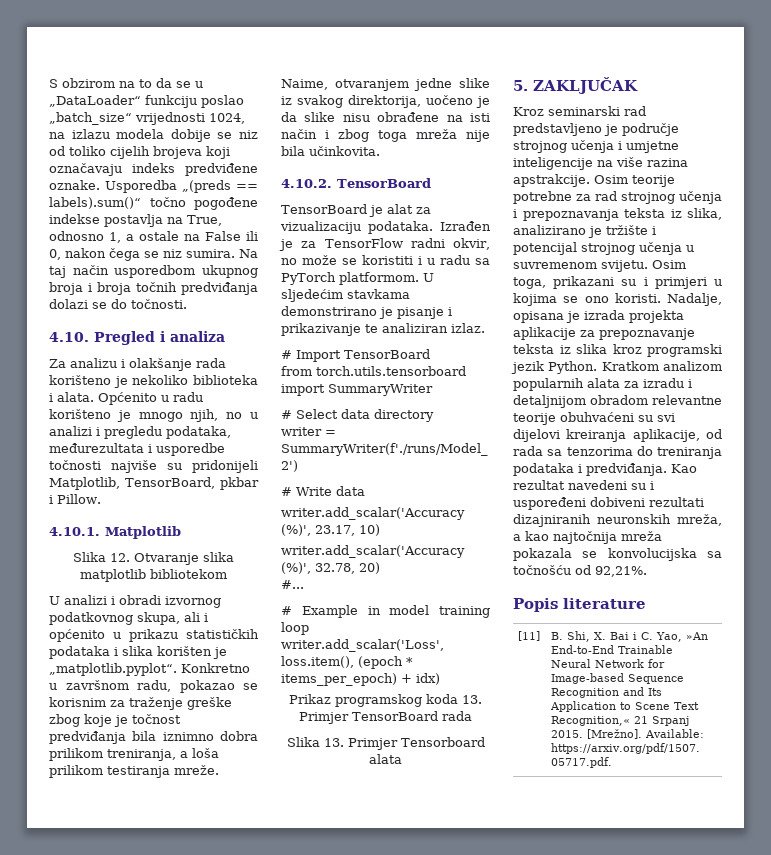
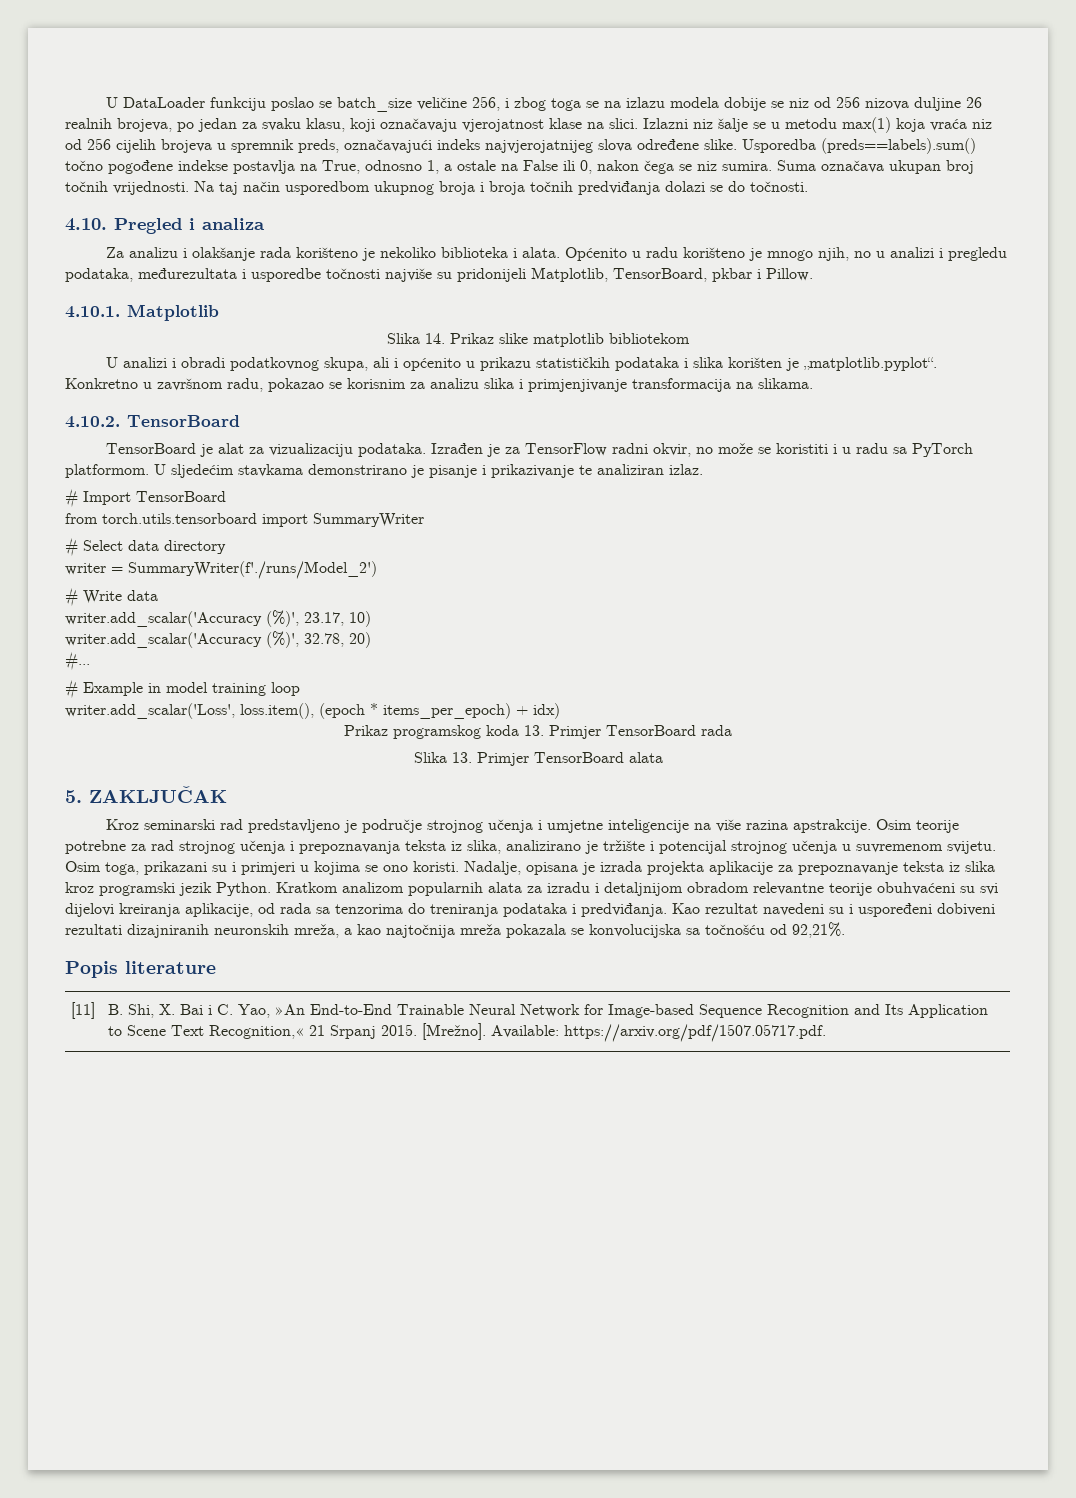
- S obzirom na to da se u „DataLoader“ funkciju poslao „batch_size“ vrijednosti 1024, na izlazu modela dobije se niz od toliko cijelih brojeva koji označavaju indeks predviđene oznake. Usporedba „(preds == labels).sum()“ točno pogođene indekse postavlja na True, odnosno 1, a ostale na False ili 0, nakon čega se niz sumira.
+ U DataLoader funkciju poslao se batch_size veličine 256, i zbog toga se na izlazu modela dobije se niz od 256 nizova duljine 26 realnih brojeva, po jedan za svaku klasu, koji označavaju vjerojatnost klase na slici. Izlazni niz šalje se u metodu max(1) koja vraća niz od 256 cijelih brojeva u spremnik preds, označavajući indeks najvjerojatnijeg slova određene slike. Usporedba (preds==labels).sum() točno pogođene indekse postavlja na True, odnosno 1, a ostale na False ili 0, nakon čega se niz sumira.
+ Suma označava ukupan broj točnih vrijednosti.
- Slika 12. Otvaranje slika matplotlib bibliotekom
+ Slika 14. Prikaz slike matplotlib bibliotekom
- U analizi i obradi izvornog podatkovnog skupa, ali i općenito u prikazu statističkih podataka i slika korišten je „matplotlib.pyplot“. Konkretno u završnom radu, pokazao se korisnim za traženje greške zbog koje je točnost predviđanja bila iznimno dobra prilikom treniranja, a loša prilikom testiranja mreže. Naime, otvaranjem jedne slike iz svakog direktorija, uočeno je da slike nisu obrađene na isti način i zbog toga mreža nije bila učinkovita.
+ U analizi i obradi podatkovnog skupa, ali i općenito u prikazu statističkih podataka i slika korišten je „matplotlib.pyplot“. Konkretno u završnom radu, pokazao se korisnim za analizu slika i primjenjivanje transformacija na slikama.
- Slika 13. Primjer Tensorboard alata
+ Slika 13. Primjer TensorBoard alata

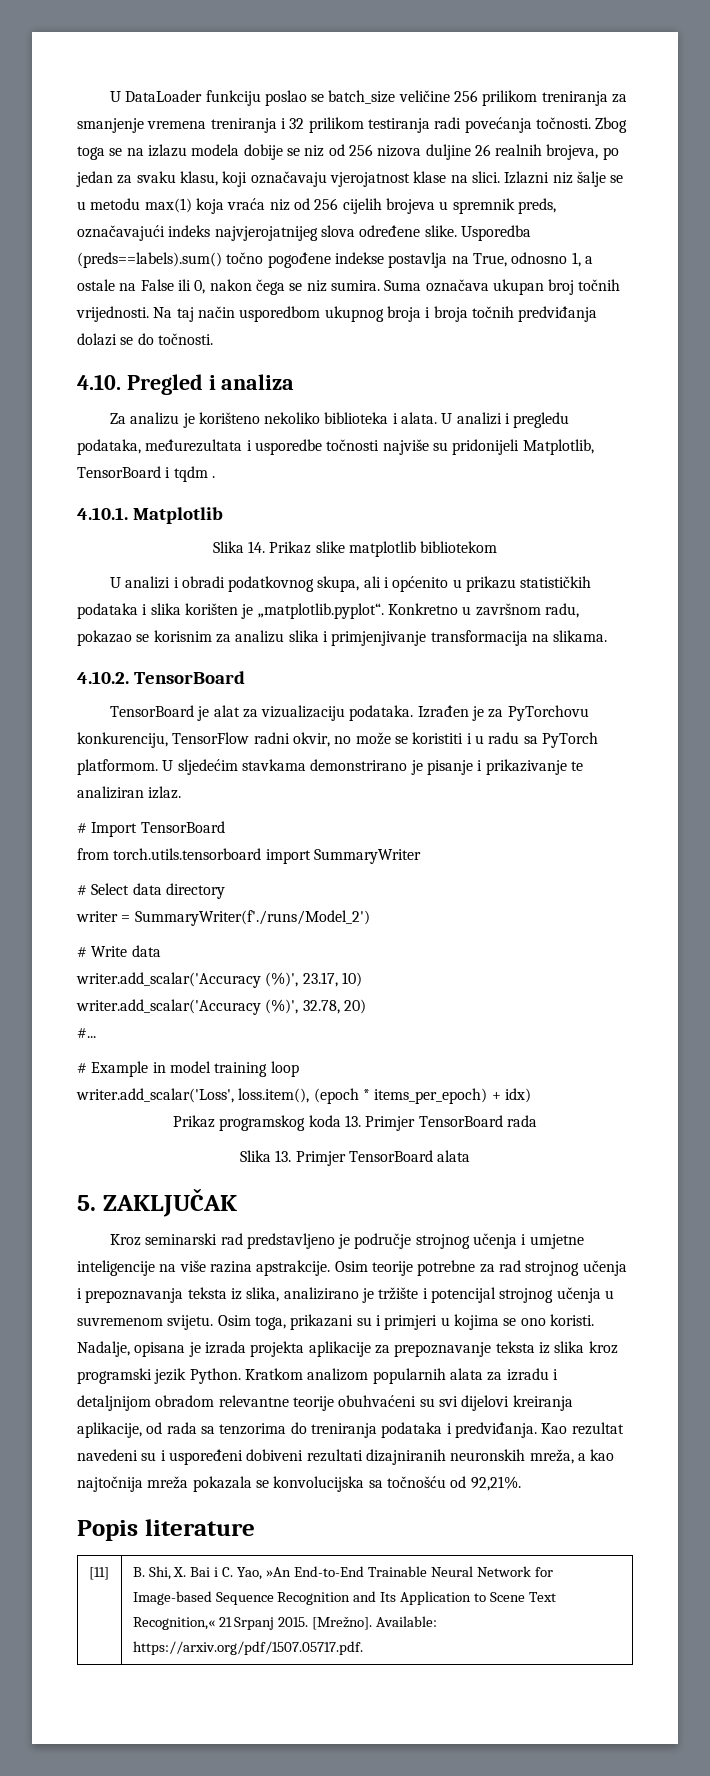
- U DataLoader funkciju poslao se batch_size veličine 256, i zbog toga se na izlazu modela dobije se niz od 256 nizova duljine 26 realnih brojeva, po jedan za svaku klasu, koji označavaju vjerojatnost klase na slici.
+ U DataLoader funkciju poslao se batch_size veličine 256 prilikom treniranja za smanjenje vremena treniranja i 32 prilikom testiranja radi povećanja točnosti. Zbog toga se na izlazu modela dobije se niz od 256 nizova duljine 26 realnih brojeva, po jedan za svaku klasu, koji označavaju vjerojatnost klase na slici.
- Za analizu i olakšanje rada korišteno je nekoliko biblioteka i alata. Općenito u radu korišteno je mnogo njih, no u analizi i pregledu podataka, međurezultata i usporedbe točnosti najviše su pridonijeli Matplotlib, TensorBoard, pkbar i Pillow.
+ Za analizu je korišteno nekoliko biblioteka i alata. U analizi i pregledu podataka, međurezultata i usporedbe točnosti najviše su pridonijeli Matplotlib, TensorBoard i tqdm .
- Izrađen je za TensorFlow radni okvir, no može se koristiti i u radu sa PyTorch platformom.
+ Izrađen je za PyTorchovu konkurenciju, TensorFlow radni okvir, no može se koristiti i u radu sa PyTorch platformom.

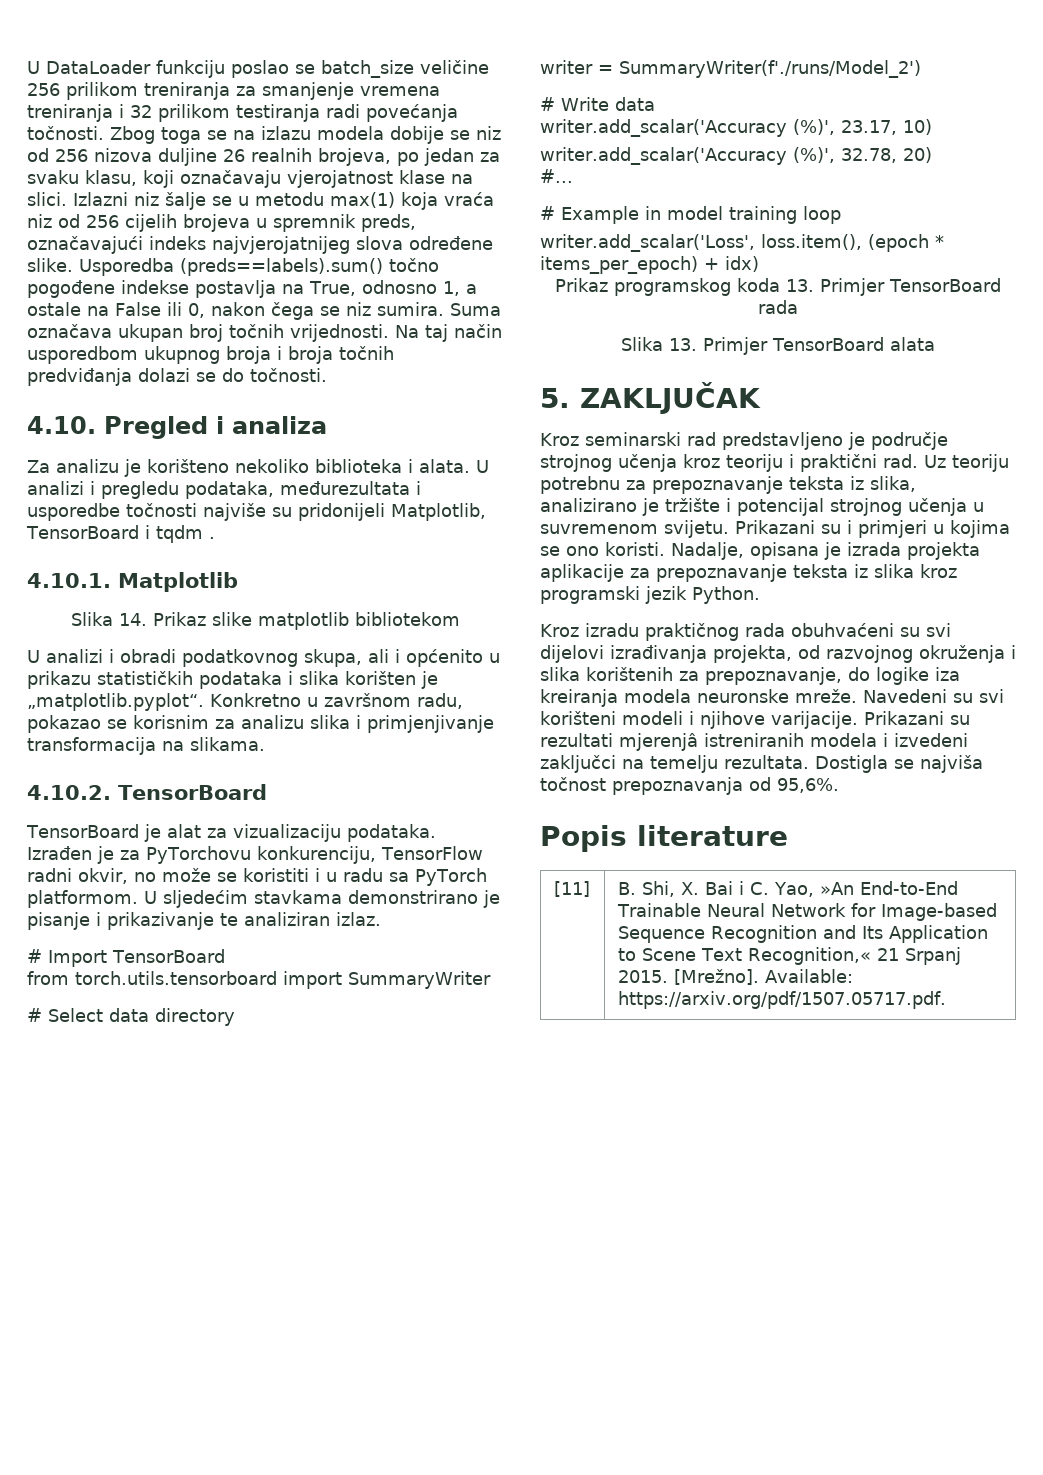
- Kroz seminarski rad predstavljeno je područje strojnog učenja i umjetne inteligencije na više razina apstrakcije. Osim teorije potrebne za rad strojnog učenja i prepoznavanja teksta iz slika, analizirano je tržište i potencijal strojnog učenja u suvremenom svijetu.
+ Kroz seminarski rad predstavljeno je područje strojnog učenja kroz teoriju i praktični rad. Uz teoriju potrebnu za prepoznavanje teksta iz slika, analizirano je tržište i potencijal strojnog učenja u suvremenom svijetu.
- Osim toga, prikazani su i primjeri u kojima se ono koristi.
+ Prikazani su i primjeri u kojima se ono koristi.
- Nadalje, opisana je izrada projekta aplikacije za prepoznavanje teksta iz slika kroz programski jezik Python. Kratkom analizom popularnih alata za izradu i detaljnijom obradom relevantne teorije obuhvaćeni su svi dijelovi kreiranja aplikacije, od rada sa tenzorima do treniranja podataka i predviđanja. Kao rezultat navedeni su i uspoređeni dobiveni rezultati dizajniranih neuronskih mreža, a kao najtočnija mreža pokazala se konvolucijska sa točnošću od 92,21%.
+ Nadalje, opisana je izrada projekta aplikacije za prepoznavanje teksta iz slika kroz programski jezik Python.
+ Kroz izradu praktičnog rada obuhvaćeni su svi dijelovi izrađivanja projekta, od razvojnog okruženja i slika korištenih za prepoznavanje, do logike iza kreiranja modela neuronske mreže. Navedeni su svi korišteni modeli i njihove varijacije. Prikazani su rezultati mjerenjâ istreniranih modela i izvedeni zaključci na temelju rezultata. Dostigla se najviša točnost prepoznavanja od 95,6%.

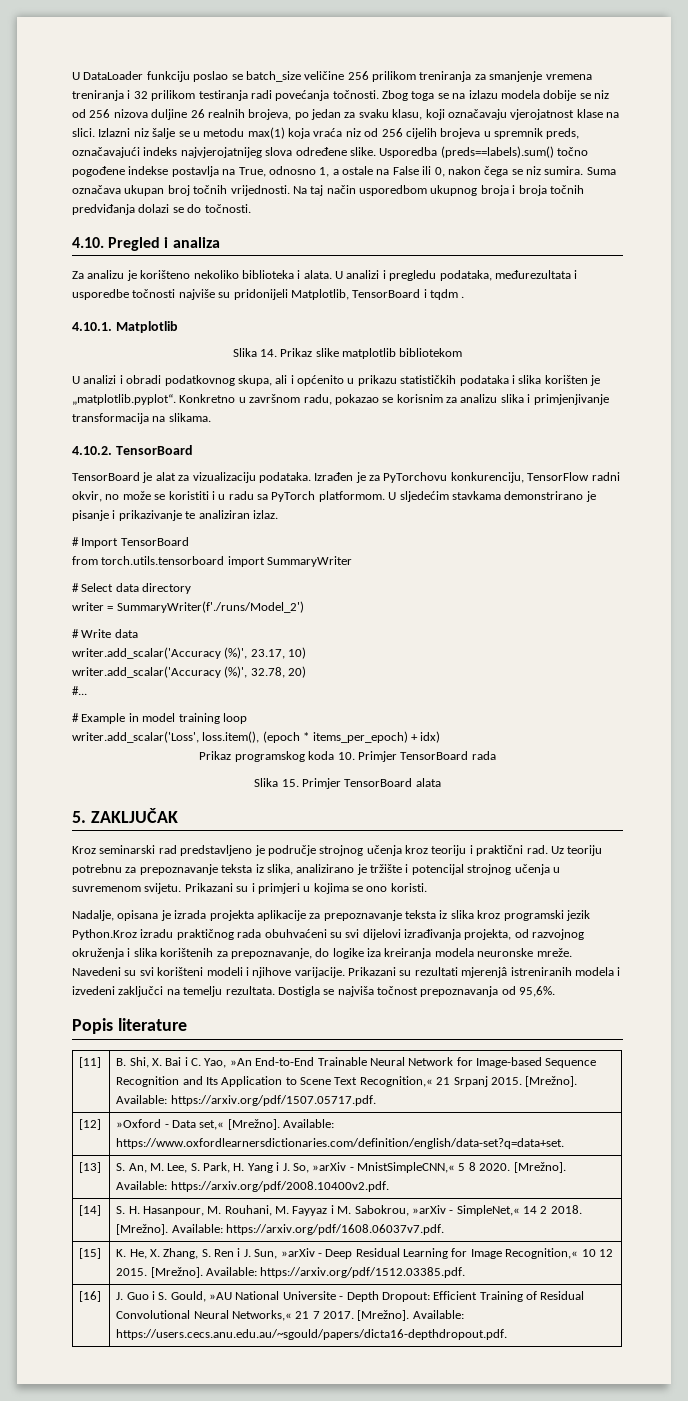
- Prikaz programskog koda 13. Primjer TensorBoard rada
+ Prikaz programskog koda 10. Primjer TensorBoard rada
- Slika 13. Primjer TensorBoard alata
+ Slika 15. Primjer TensorBoard alata
- Prikazani su i primjeri u kojima se ono koristi. Nadalje, opisana je izrada projekta aplikacije za prepoznavanje teksta iz slika kroz programski jezik Python.
- Kroz izradu praktičnog rada obuhvaćeni su svi dijelovi izrađivanja projekta, od razvojnog okruženja i slika korištenih za prepoznavanje, do logike iza kreiranja modela neuronske mreže.
+ Prikazani su i primjeri u kojima se ono koristi.
+ Nadalje, opisana je izrada projekta aplikacije za prepoznavanje teksta iz slika kroz programski jezik Python.Kroz izradu praktičnog rada obuhvaćeni su svi dijelovi izrađivanja projekta, od razvojnog okruženja i slika korištenih za prepoznavanje, do logike iza kreiranja modela neuronske mreže.
+ [12] | »Oxford - Data set,« [Mrežno]. Available: https://www.oxfordlearnersdictionaries.com/definition/english/data-set?q=data+set.
+ [13] | S. An, M. Lee, S. Park, H. Yang i J. So, »arXiv - MnistSimpleCNN,« 5 8 2020. [Mrežno]. Available: https://arxiv.org/pdf/2008.10400v2.pdf.
+ [14] | S. H. Hasanpour, M. Rouhani, M. Fayyaz i M. Sabokrou, »arXiv - SimpleNet,« 14 2 2018. [Mrežno]. Available: https://arxiv.org/pdf/1608.06037v7.pdf.
+ [15] | K. He, X. Zhang, S. Ren i J. Sun, »arXiv - Deep Residual Learning for Image Recognition,« 10 12 2015. [Mrežno]. Available: https://arxiv.org/pdf/1512.03385.pdf.
+ [16] | J. Guo i S. Gould, »AU National Universite - Depth Dropout: Efficient Training of Residual Convolutional Neural Networks,« 21 7 2017. [Mrežno]. Available: https://users.cecs.anu.edu.au/~sgould/papers/dicta16-depthdropout.pdf.

